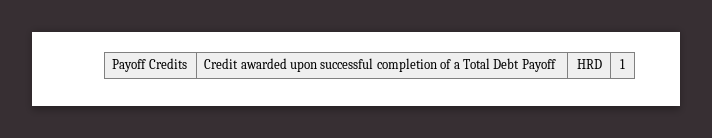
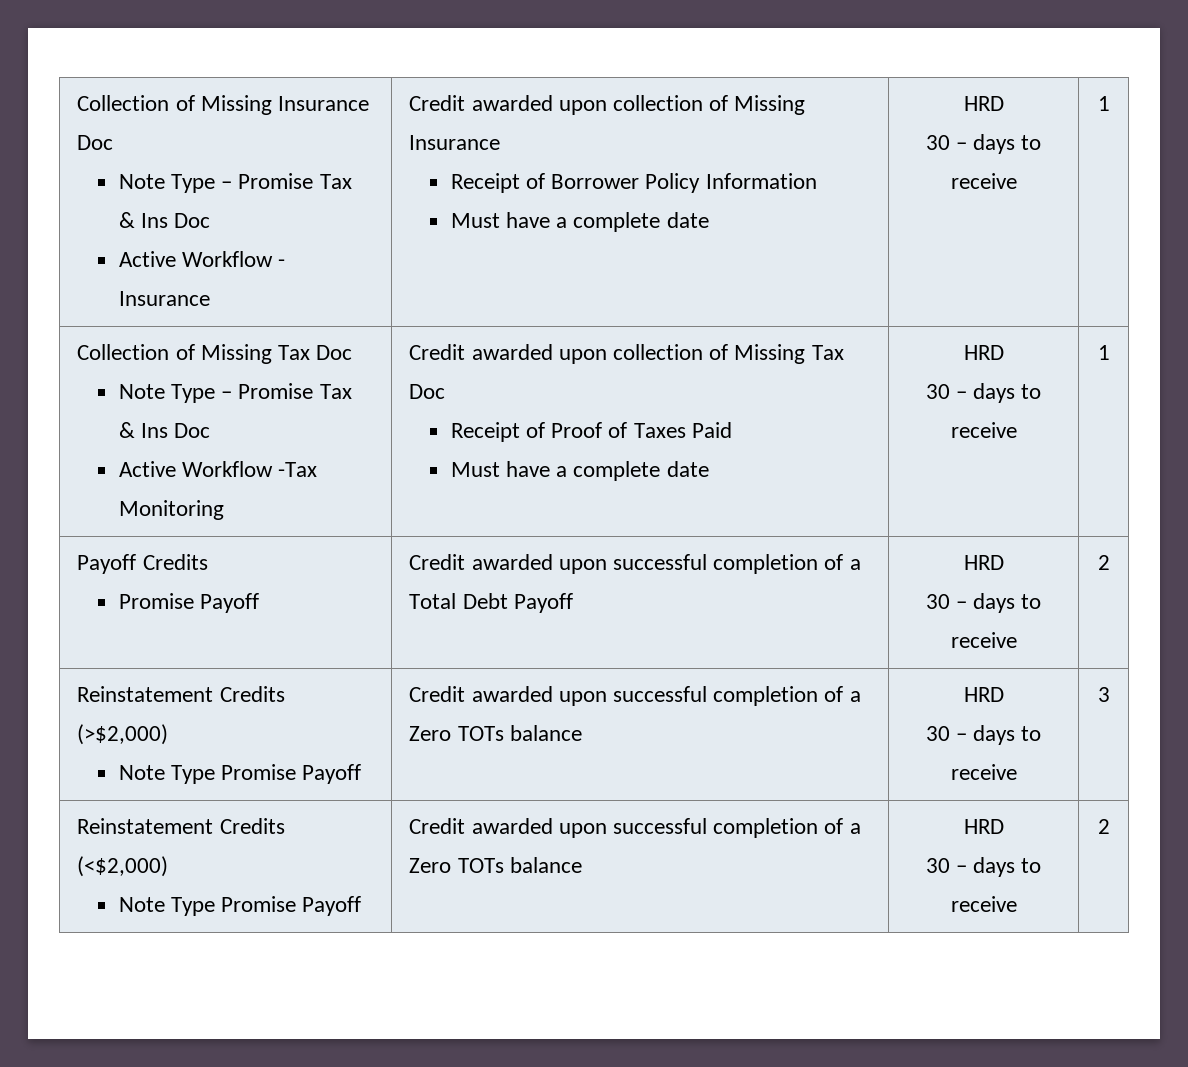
+ Collection of Missing Insurance Doc
+ Note Type – Promise Tax & Ins Doc
+ Active Workflow - Insurance | Credit awarded upon collection of Missing Insurance
+ Receipt of Borrower Policy Information
+ Must have a complete date | HRD
+ 30 – days to receive | 1
+ Collection of Missing Tax Doc
+ Note Type – Promise Tax & Ins Doc
+ Active Workflow -Tax Monitoring | Credit awarded upon collection of Missing Tax Doc
+ Receipt of Proof of Taxes Paid
+ Must have a complete date | HRD
+ 30 – days to receive | 1
- Payoff Credits | Credit awarded upon successful completion of a Total Debt Payoff | HRD | 1
+ Payoff Credits
+ Promise Payoff | Credit awarded upon successful completion of a Total Debt Payoff | HRD
+ 30 – days to receive | 2
+ Reinstatement Credits (>$2,000)
+ Note Type Promise Payoff | Credit awarded upon successful completion of a Zero TOTs balance | HRD
+ 30 – days to receive | 3
+ Reinstatement Credits (<$2,000)
+ Note Type Promise Payoff | Credit awarded upon successful completion of a Zero TOTs balance | HRD
+ 30 – days to receive | 2

